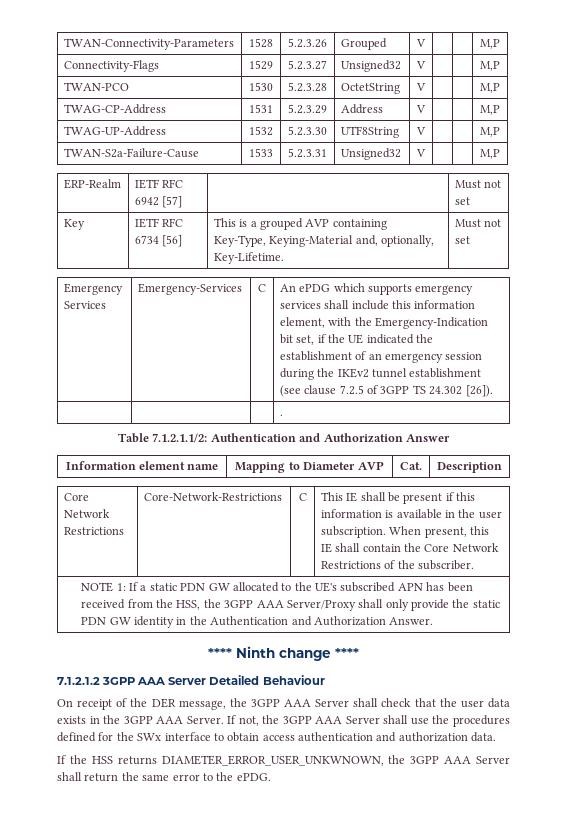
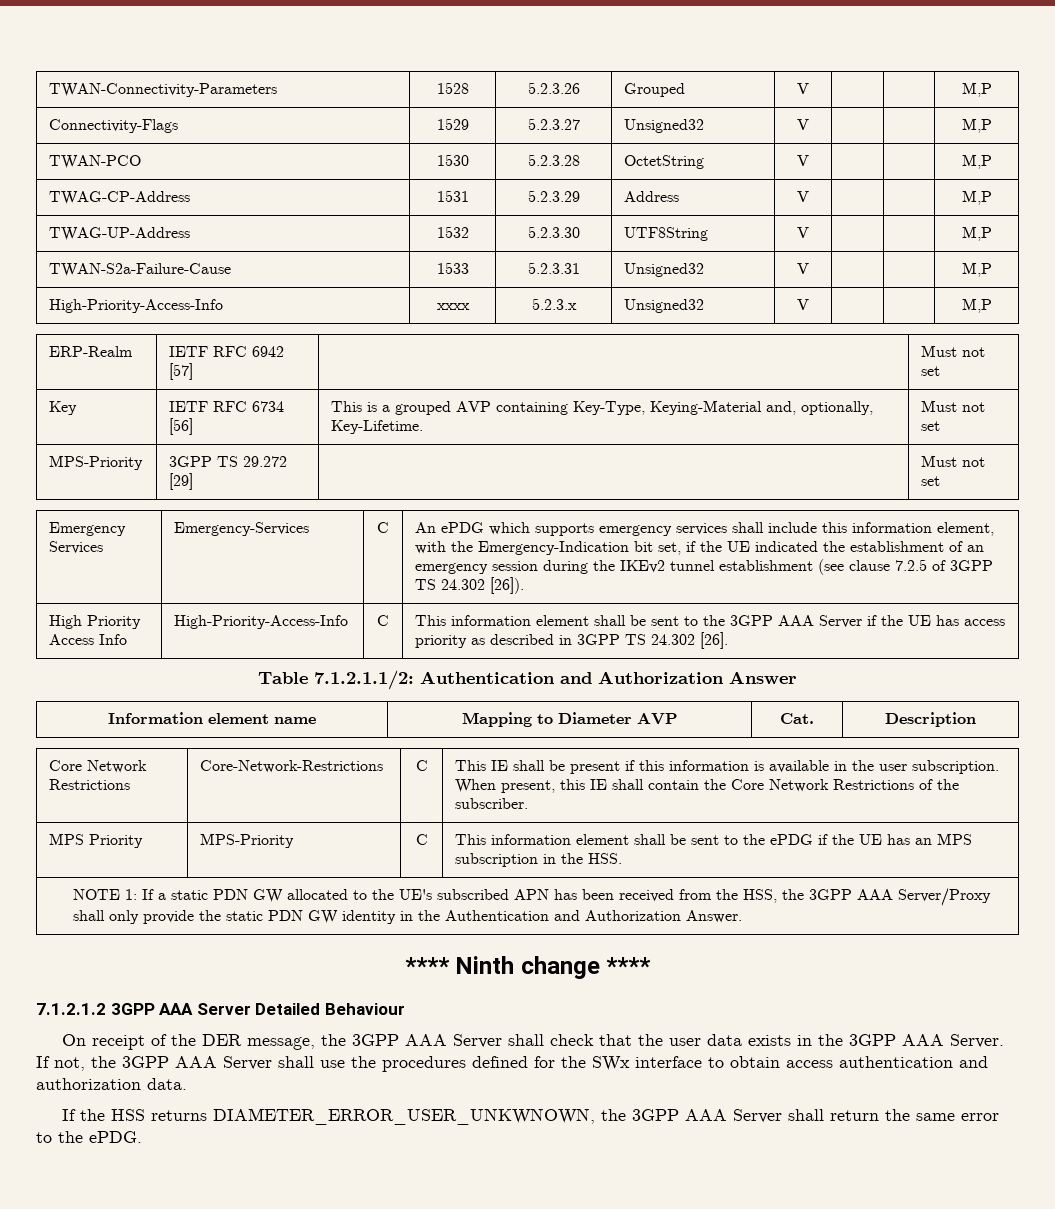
+ High-Priority-Access-Info | xxxx | 5.2.3.x | Unsigned32 | V | | | M,P
+ MPS-Priority | 3GPP TS 29.272 [29] | | Must not set
- | | | .
+ High Priority Access Info | High-Priority-Access-Info | C | This information element shall be sent to the 3GPP AAA Server if the UE has access priority as described in 3GPP TS 24.302 [26].
+ MPS Priority | MPS-Priority | C | This information element shall be sent to the ePDG if the UE has an MPS subscription in the HSS.

